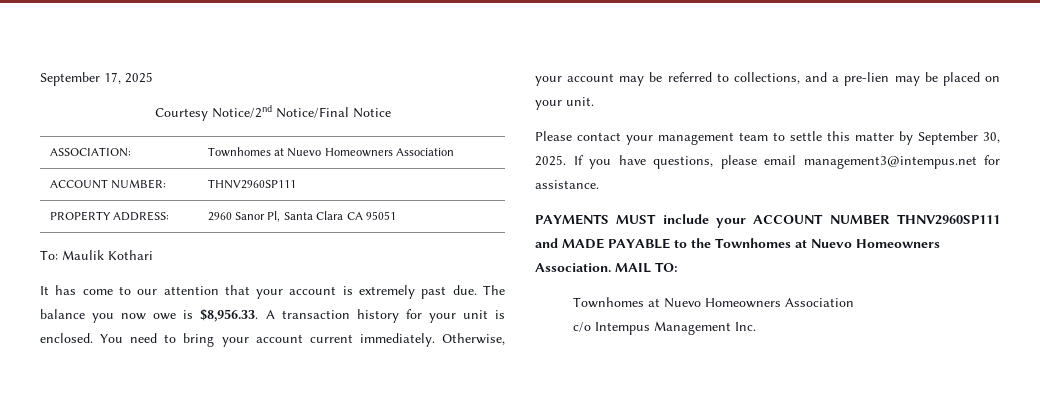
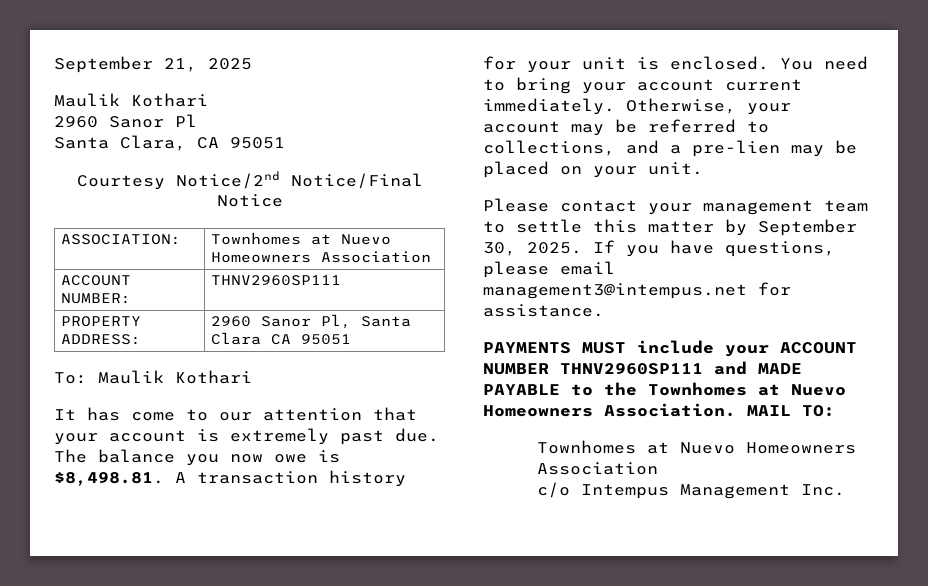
- September 17, 2025
+ September 21, 2025
+ Maulik Kothari
+ 2960 Sanor Pl
+ Santa Clara, CA 95051
- The balance you now owe is $8,956.33. A transaction history for your unit is enclosed.
+ The balance you now owe is $8,498.81. A transaction history for your unit is enclosed.

